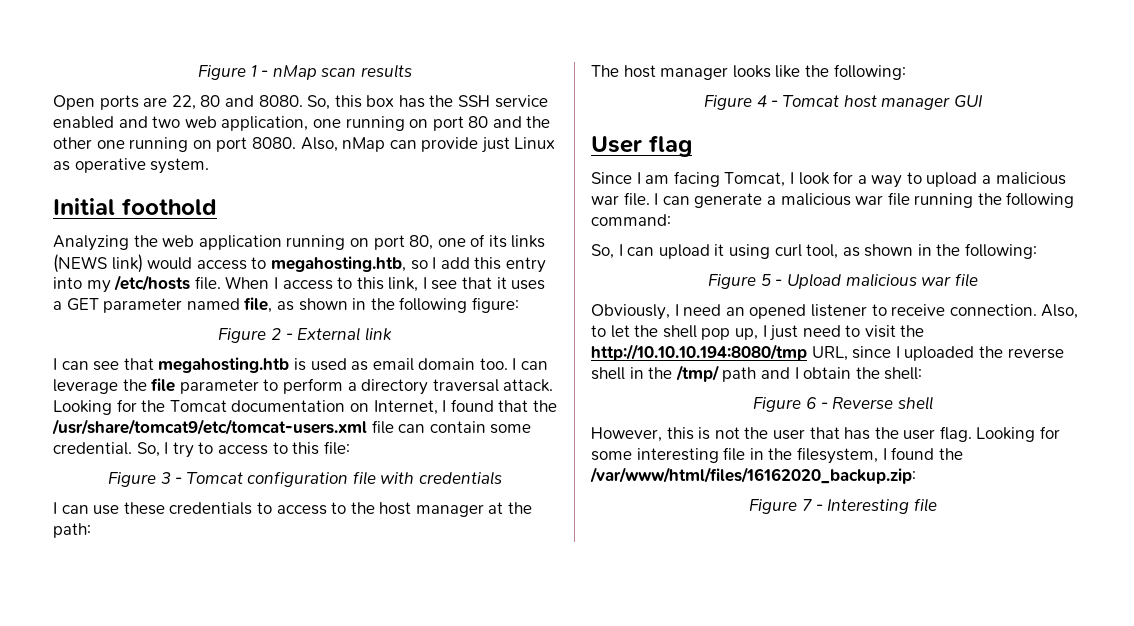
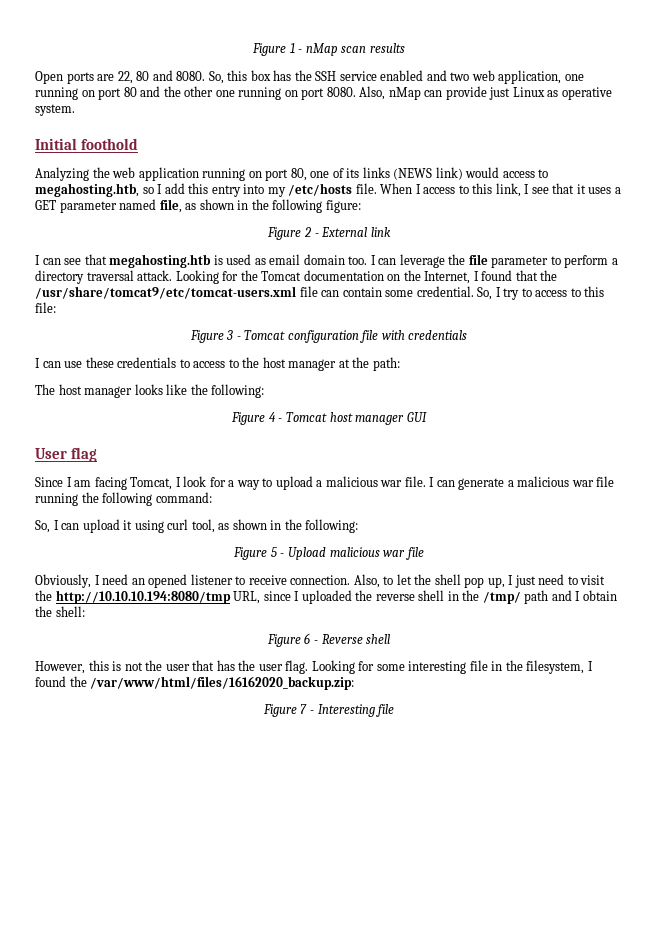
- Looking for the Tomcat documentation on Internet, I found that the /usr/share/tomcat9/etc/tomcat-users.xml file can contain some credential.
+ Looking for the Tomcat documentation on the Internet, I found that the /usr/share/tomcat9/etc/tomcat-users.xml file can contain some credential.

